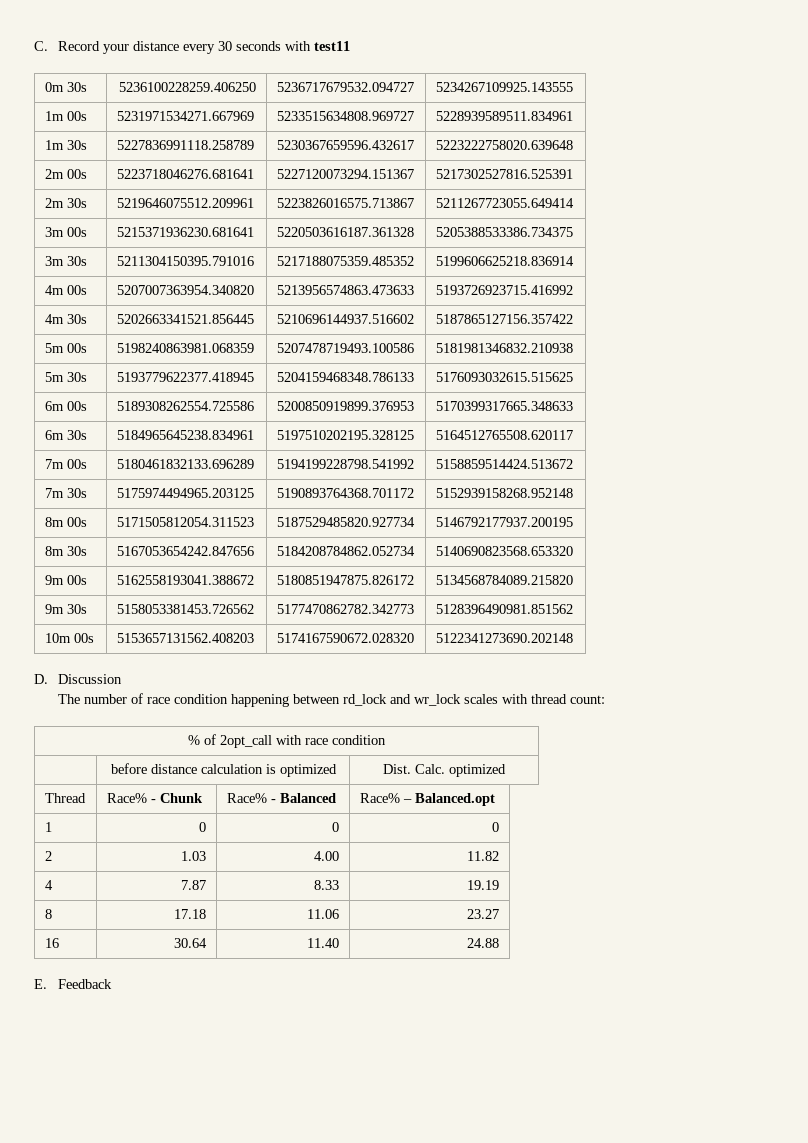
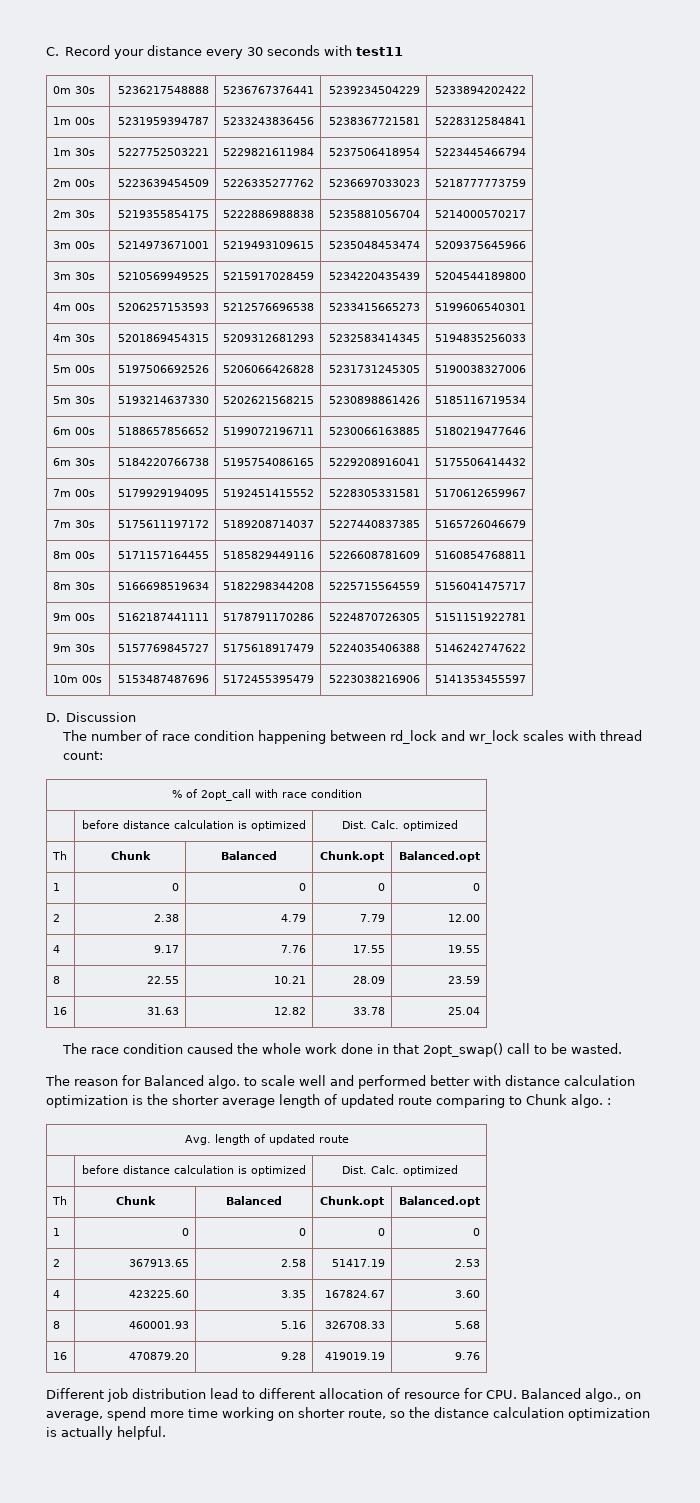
- 0m 30s | 5236100228259.406250 | 5236717679532.094727 | 5234267109925.143555
- 1m 00s | 5231971534271.667969 | 5233515634808.969727 | 5228939589511.834961
- 1m 30s | 5227836991118.258789 | 5230367659596.432617 | 5223222758020.639648
- 2m 00s | 5223718046276.681641 | 5227120073294.151367 | 5217302527816.525391
- 2m 30s | 5219646075512.209961 | 5223826016575.713867 | 5211267723055.649414
- 3m 00s | 5215371936230.681641 | 5220503616187.361328 | 5205388533386.734375
- 3m 30s | 5211304150395.791016 | 5217188075359.485352 | 5199606625218.836914
- 4m 00s | 5207007363954.340820 | 5213956574863.473633 | 5193726923715.416992
- 4m 30s | 5202663341521.856445 | 5210696144937.516602 | 5187865127156.357422
- 5m 00s | 5198240863981.068359 | 5207478719493.100586 | 5181981346832.210938
- 5m 30s | 5193779622377.418945 | 5204159468348.786133 | 5176093032615.515625
- 6m 00s | 5189308262554.725586 | 5200850919899.376953 | 5170399317665.348633
- 6m 30s | 5184965645238.834961 | 5197510202195.328125 | 5164512765508.620117
- 7m 00s | 5180461832133.696289 | 5194199228798.541992 | 5158859514424.513672
- 7m 30s | 5175974494965.203125 | 5190893764368.701172 | 5152939158268.952148
- 8m 00s | 5171505812054.311523 | 5187529485820.927734 | 5146792177937.200195
- 8m 30s | 5167053654242.847656 | 5184208784862.052734 | 5140690823568.653320
- 9m 00s | 5162558193041.388672 | 5180851947875.826172 | 5134568784089.215820
- 9m 30s | 5158053381453.726562 | 5177470862782.342773 | 5128396490981.851562
- 10m 00s | 5153657131562.408203 | 5174167590672.028320 | 5122341273690.202148
+ 0m 30s | 5236217548888 | 5236767376441 | 5239234504229 | 5233894202422
+ 1m 00s | 5231959394787 | 5233243836456 | 5238367721581 | 5228312584841
+ 1m 30s | 5227752503221 | 5229821611984 | 5237506418954 | 5223445466794
+ 2m 00s | 5223639454509 | 5226335277762 | 5236697033023 | 5218777773759
+ 2m 30s | 5219355854175 | 5222886988838 | 5235881056704 | 5214000570217
+ 3m 00s | 5214973671001 | 5219493109615 | 5235048453474 | 5209375645966
+ 3m 30s | 5210569949525 | 5215917028459 | 5234220435439 | 5204544189800
+ 4m 00s | 5206257153593 | 5212576696538 | 5233415665273 | 5199606540301
+ 4m 30s | 5201869454315 | 5209312681293 | 5232583414345 | 5194835256033
+ 5m 00s | 5197506692526 | 5206066426828 | 5231731245305 | 5190038327006
+ 5m 30s | 5193214637330 | 5202621568215 | 5230898861426 | 5185116719534
+ 6m 00s | 5188657856652 | 5199072196711 | 5230066163885 | 5180219477646
+ 6m 30s | 5184220766738 | 5195754086165 | 5229208916041 | 5175506414432
+ 7m 00s | 5179929194095 | 5192451415552 | 5228305331581 | 5170612659967
+ 7m 30s | 5175611197172 | 5189208714037 | 5227440837385 | 5165726046679
+ 8m 00s | 5171157164455 | 5185829449116 | 5226608781609 | 5160854768811
+ 8m 30s | 5166698519634 | 5182298344208 | 5225715564559 | 5156041475717
+ 9m 00s | 5162187441111 | 5178791170286 | 5224870726305 | 5151151922781
+ 9m 30s | 5157769845727 | 5175618917479 | 5224035406388 | 5146242747622
+ 10m 00s | 5153487487696 | 5172455395479 | 5223038216906 | 5141353455597
  % of 2opt_call with race condition
  | before distance calculation is optimized | Dist. Calc. optimized
- Thread | Race% - Chunk | Race% - Balanced | Race% – Balanced.opt
- 1 | 0 | 0 | 0
- 2 | 1.03 | 4.00 | 11.82
- 4 | 7.87 | 8.33 | 19.19
- 8 | 17.18 | 11.06 | 23.27
- 16 | 30.64 | 11.40 | 24.88
- E. Feedback
+ Th | Chunk | Balanced | Chunk.opt | Balanced.opt
+ 1 | 0 | 0 | 0 | 0
+ 2 | 2.38 | 4.79 | 7.79 | 12.00
+ 4 | 9.17 | 7.76 | 17.55 | 19.55
+ 8 | 22.55 | 10.21 | 28.09 | 23.59
+ 16 | 31.63 | 12.82 | 33.78 | 25.04
+ The race condition caused the whole work done in that 2opt_swap() call to be wasted.
+ The reason for Balanced algo. to scale well and performed better with distance calculation optimization is the shorter average length of updated route comparing to Chunk algo. :
+ Avg. length of updated route
+ | before distance calculation is optimized | Dist. Calc. optimized
+ Th | Chunk | Balanced | Chunk.opt | Balanced.opt
+ 1 | 0 | 0 | 0 | 0
+ 2 | 367913.65 | 2.58 | 51417.19 | 2.53
+ 4 | 423225.60 | 3.35 | 167824.67 | 3.60
+ 8 | 460001.93 | 5.16 | 326708.33 | 5.68
+ 16 | 470879.20 | 9.28 | 419019.19 | 9.76
+ Different job distribution lead to different allocation of resource for CPU. Balanced algo., on average, spend more time working on shorter route, so the distance calculation optimization is actually helpful.

